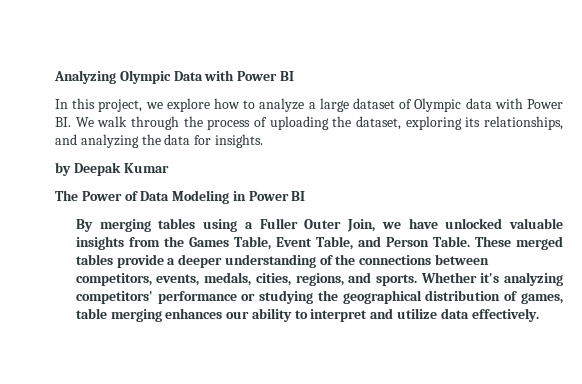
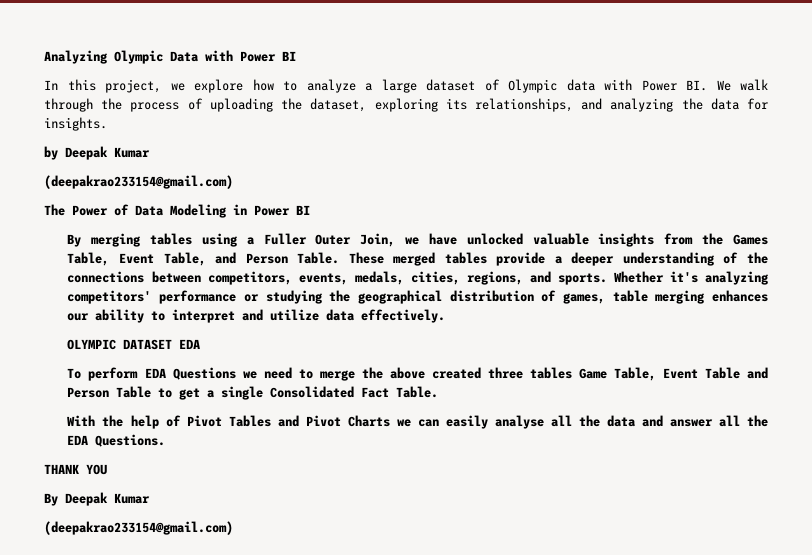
  by Deepak Kumar
+ (deepakrao233154@gmail.com)
+ OLYMPIC DATASET EDA
+ To perform EDA Questions we need to merge the above created three tables Game Table, Event Table and Person Table to get a single Consolidated Fact Table.
+ With the help of Pivot Tables and Pivot Charts we can easily analyse all the data and answer all the EDA Questions.
+ THANK YOU
+ By Deepak Kumar
+ (deepakrao233154@gmail.com)

